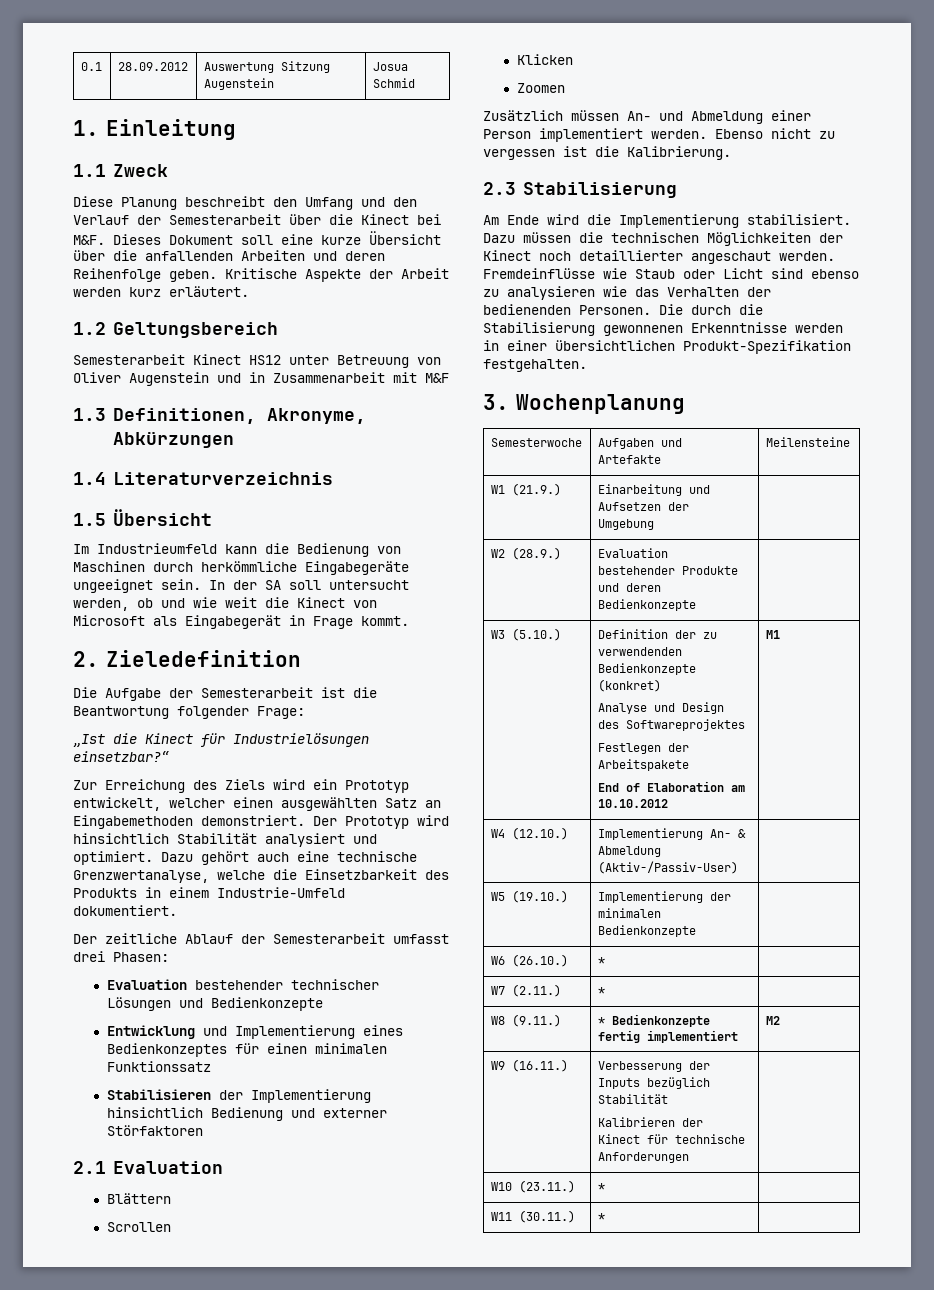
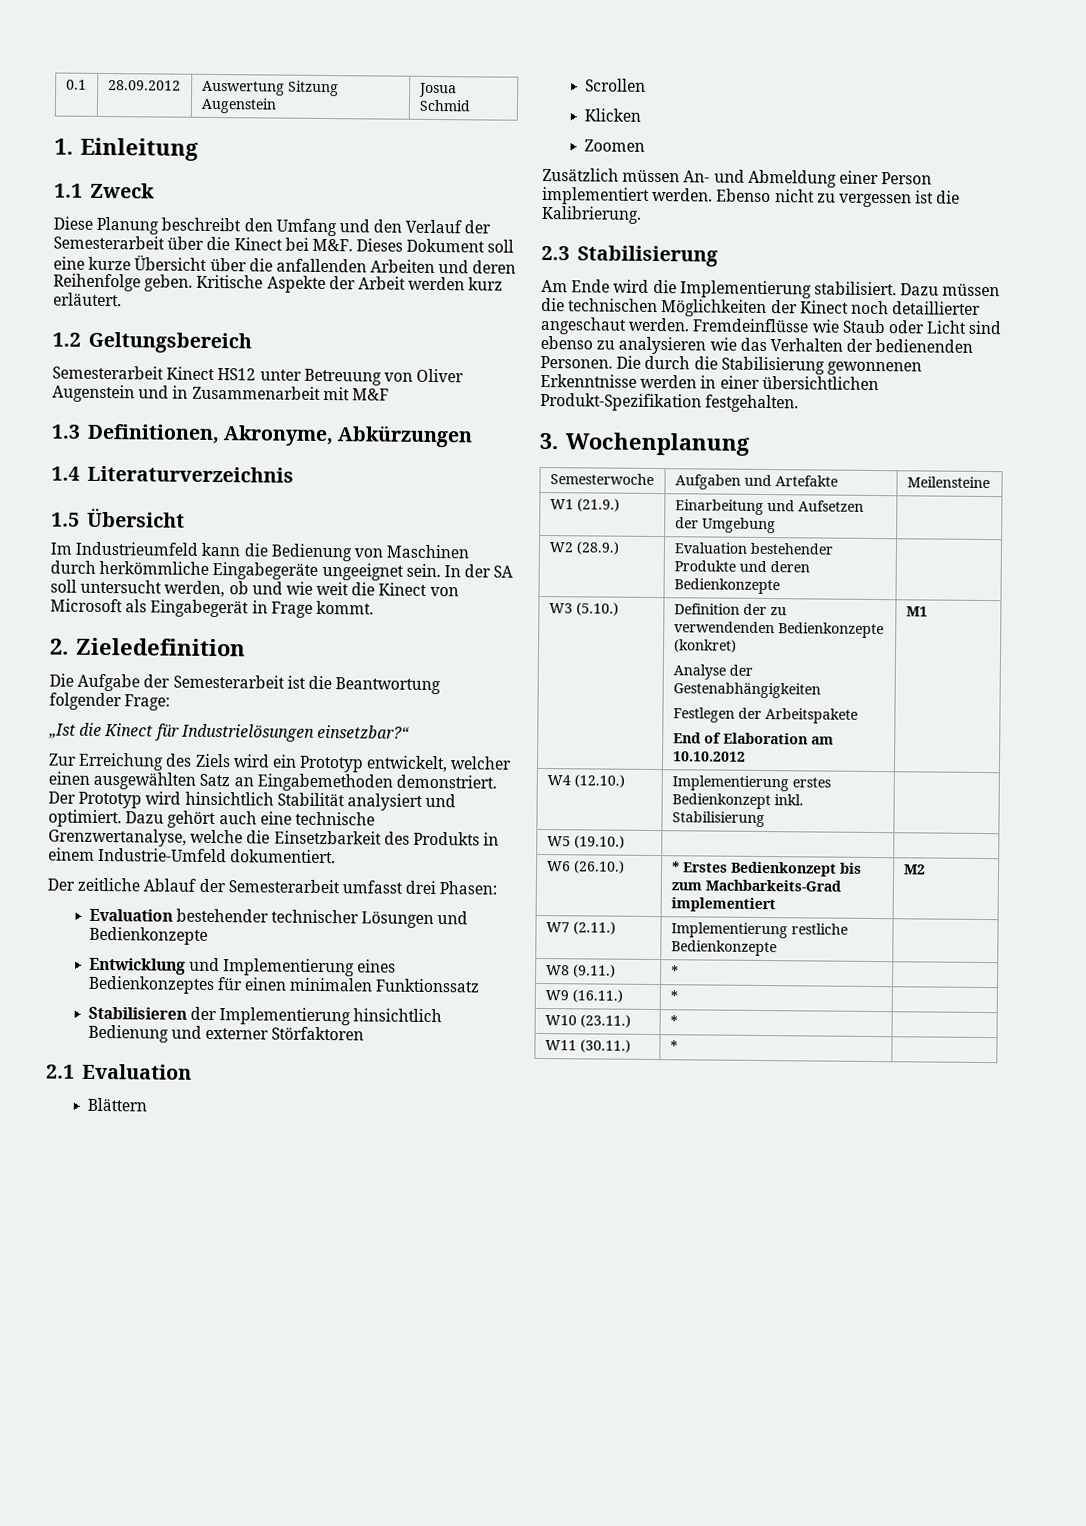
  W3 (5.10.) | Definition der zu verwendenden Bedienkonzepte (konkret)
- Analyse und Design des Softwareprojektes
+ Analyse der Gestenabhängigkeiten
- W4 (12.10.) | Implementierung An- & Abmeldung (Aktiv-/Passiv-User) |
- W5 (19.10.) | Implementierung der minimalen Bedienkonzepte |
- W6 (26.10.) | * |
+ W4 (12.10.) | Implementierung erstes Bedienkonzept inkl. Stabilisierung |
+ W5 (19.10.) | |
+ W6 (26.10.) | * Erstes Bedienkonzept bis zum Machbarkeits-Grad implementiert | M2
- W7 (2.11.) | * |
+ W7 (2.11.) | Implementierung restliche Bedienkonzepte |
- W8 (9.11.) | * Bedienkonzepte fertig implementiert | M2
- W9 (16.11.) | Verbesserung der Inputs bezüglich Stabilität
- Kalibrieren der Kinect für technische Anforderungen |
+ W8 (9.11.) | * |
+ W9 (16.11.) | * |

